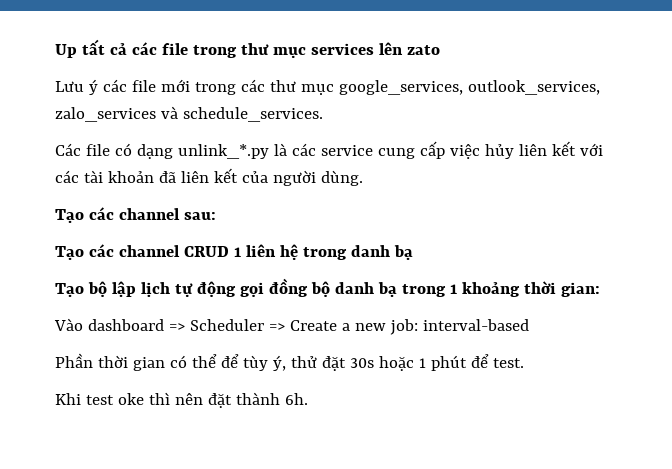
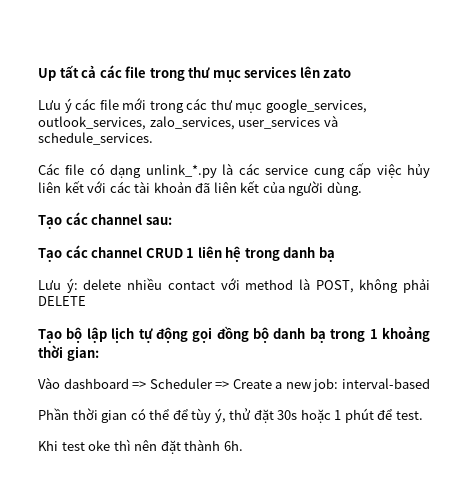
- Lưu ý các file mới trong các thư mục google_services, outlook_services, zalo_services và schedule_services.
+ Lưu ý các file mới trong các thư mục google_services, outlook_services, zalo_services, user_services và schedule_services.
+ Lưu ý: delete nhiều contact với method là POST, không phải DELETE

